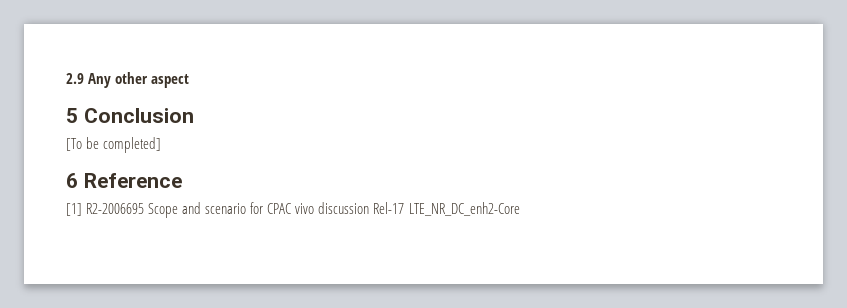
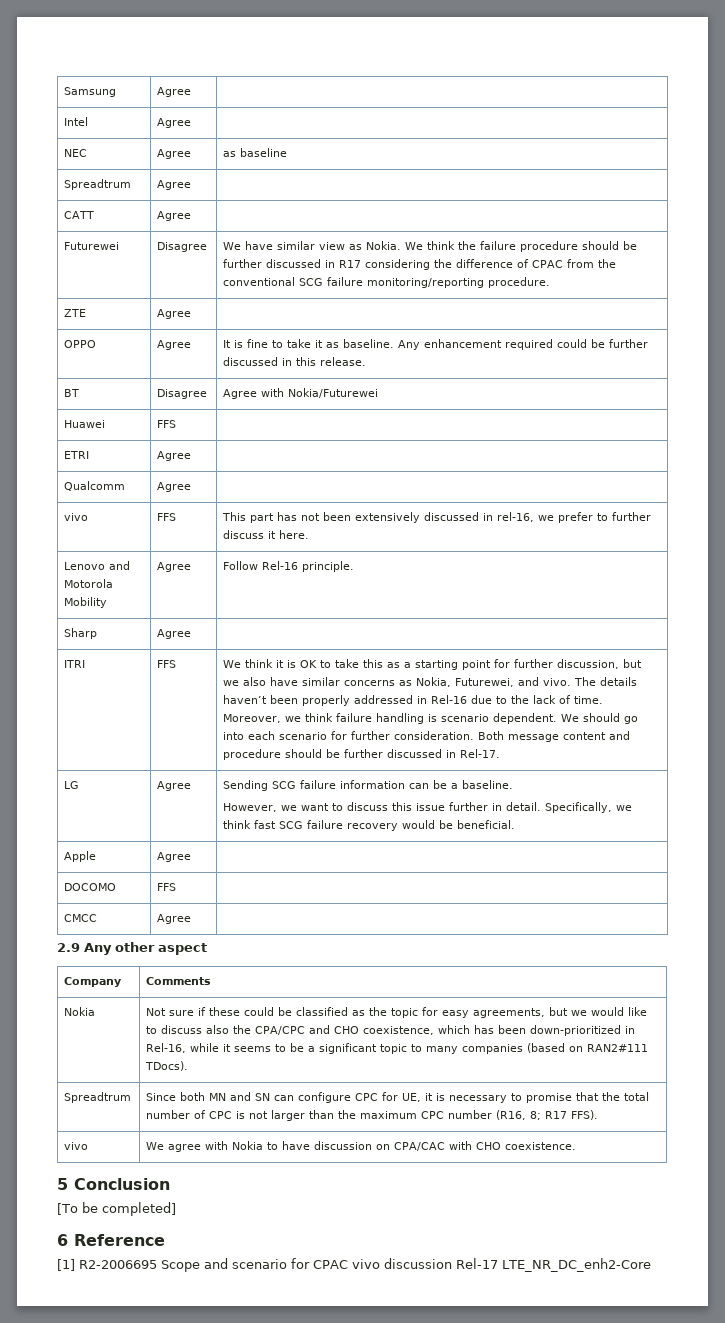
+ Samsung | Agree |
+ Intel | Agree |
+ NEC | Agree | as baseline
+ Spreadtrum | Agree |
+ CATT | Agree |
+ Futurewei | Disagree | We have similar view as Nokia. We think the failure procedure should be further discussed in R17 considering the difference of CPAC from the conventional SCG failure monitoring/reporting procedure.
+ ZTE | Agree |
+ OPPO | Agree | It is fine to take it as baseline. Any enhancement required could be further discussed in this release.
+ BT | Disagree | Agree with Nokia/Futurewei
+ Huawei | FFS |
+ ETRI | Agree |
+ Qualcomm | Agree |
+ vivo | FFS | This part has not been extensively discussed in rel-16, we prefer to further discuss it here.
+ Lenovo and Motorola Mobility | Agree | Follow Rel-16 principle.
+ Sharp | Agree |
+ ITRI | FFS | We think it is OK to take this as a starting point for further discussion, but we also have similar concerns as Nokia, Futurewei, and vivo. The details haven’t been properly addressed in Rel-16 due to the lack of time. Moreover, we think failure handling is scenario dependent. We should go into each scenario for further consideration. Both message content and procedure should be further discussed in Rel-17.
+ LG | Agree | Sending SCG failure information can be a baseline.
+ However, we want to discuss this issue further in detail. Specifically, we think fast SCG failure recovery would be beneficial.
+ Apple | Agree |
+ DOCOMO | FFS |
+ CMCC | Agree |
  2.9 Any other aspect
+ Company | Comments
+ Nokia | Not sure if these could be classified as the topic for easy agreements, but we would like to discuss also the CPA/CPC and CHO coexistence, which has been down-prioritized in Rel-16, while it seems to be a significant topic to many companies (based on RAN2#111 TDocs).
+ Spreadtrum | Since both MN and SN can configure CPC for UE, it is necessary to promise that the total number of CPC is not larger than the maximum CPC number (R16, 8; R17 FFS).
+ vivo | We agree with Nokia to have discussion on CPA/CAC with CHO coexistence.

